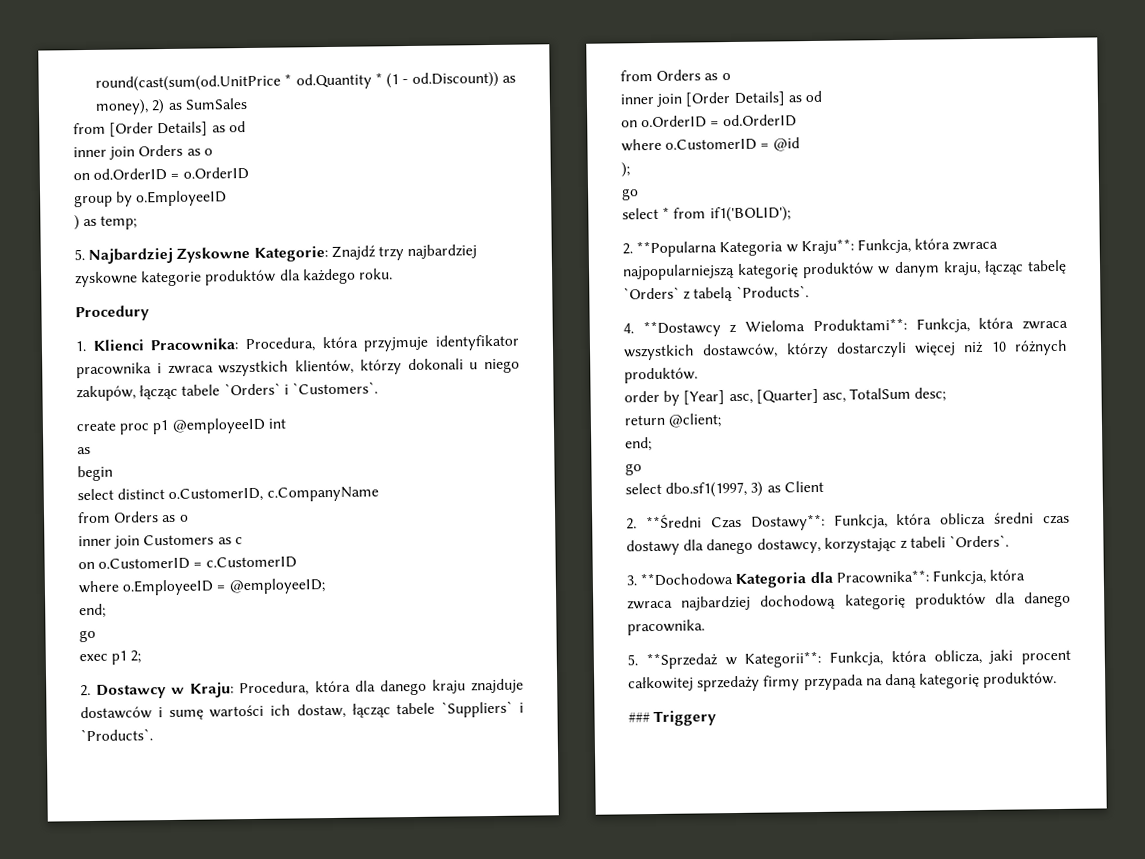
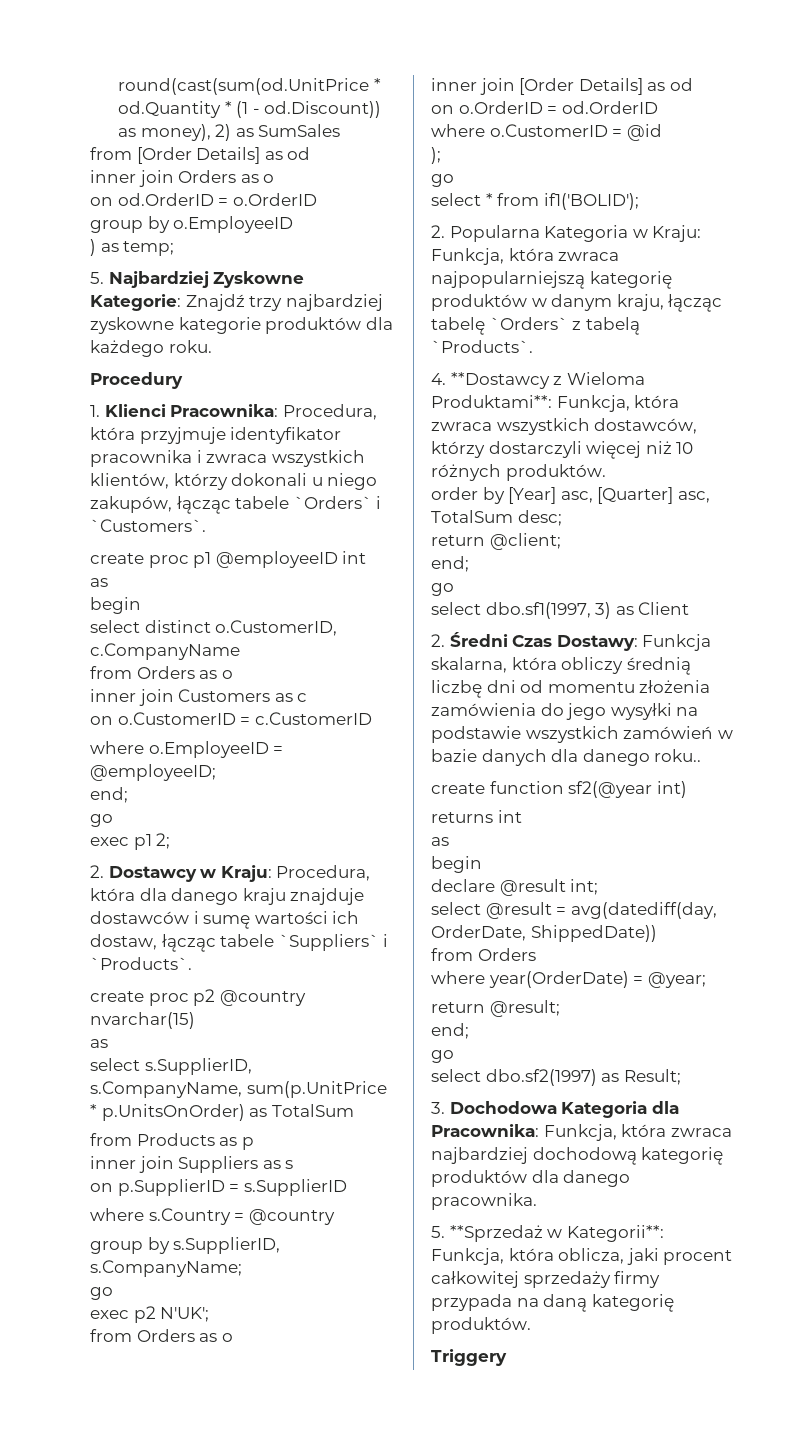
+ create proc p2 @country nvarchar(15)
+ as
+ select s.SupplierID, s.CompanyName, sum(p.UnitPrice * p.UnitsOnOrder) as TotalSum
+ from Products as p
+ inner join Suppliers as s
+ on p.SupplierID = s.SupplierID
+ where s.Country = @country
+ group by s.SupplierID, s.CompanyName;
+ go
+ exec p2 N'UK';
- 2. **Popularna Kategoria w Kraju**: Funkcja, która zwraca najpopularniejszą kategorię produktów w danym kraju, łącząc tabelę `Orders` z tabelą `Products`.
+ 2. Popularna Kategoria w Kraju: Funkcja, która zwraca najpopularniejszą kategorię produktów w danym kraju, łącząc tabelę `Orders` z tabelą `Products`.
- 2. **Średni Czas Dostawy**: Funkcja, która oblicza średni czas dostawy dla danego dostawcy, korzystając z tabeli `Orders`.
+ 2. Średni Czas Dostawy: Funkcja skalarna, która obliczy średnią liczbę dni od momentu złożenia zamówienia do jego wysyłki na podstawie wszystkich zamówień w bazie danych dla danego roku..
+ create function sf2(@year int)
+ returns int
+ as
+ begin
+ declare @result int;
+ select @result = avg(datediff(day, OrderDate, ShippedDate))
+ from Orders
+ where year(OrderDate) = @year;
+ return @result;
+ end;
+ go
+ select dbo.sf2(1997) as Result;
- 3. **Dochodowa Kategoria dla Pracownika**: Funkcja, która zwraca najbardziej dochodową kategorię produktów dla danego pracownika.
+ 3. Dochodowa Kategoria dla Pracownika: Funkcja, która zwraca najbardziej dochodową kategorię produktów dla danego pracownika.
- ### Triggery
+ Triggery

